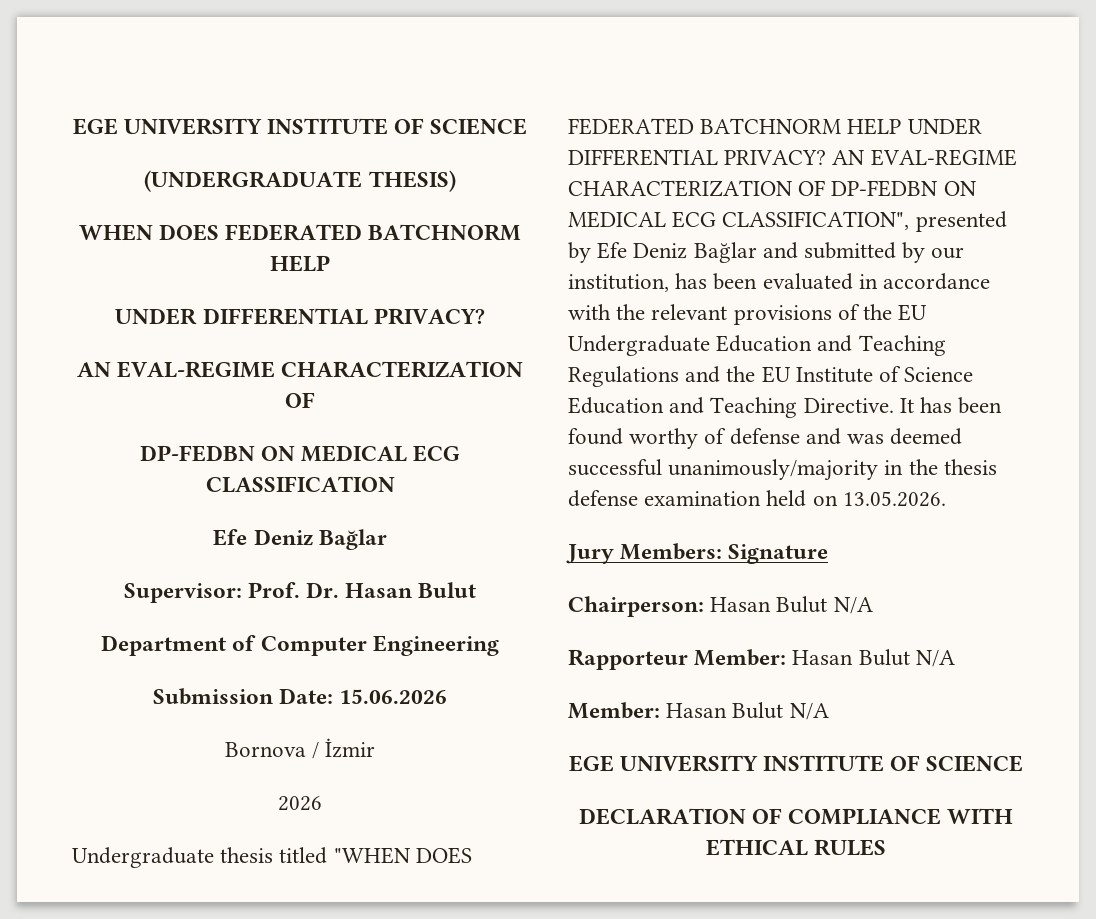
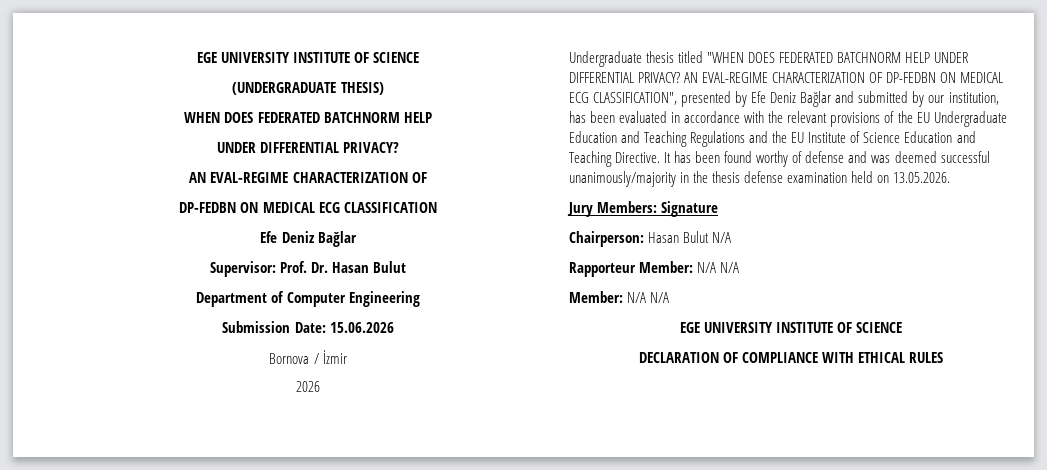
- Rapporteur Member: Hasan Bulut N/A
- Member: Hasan Bulut N/A
+ Rapporteur Member: N/A N/A
+ Member: N/A N/A

